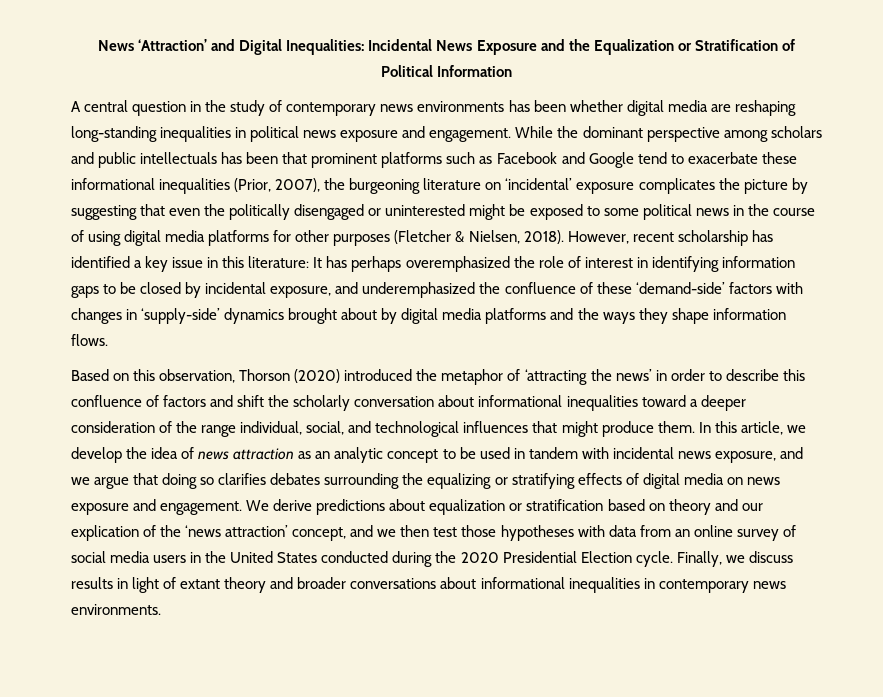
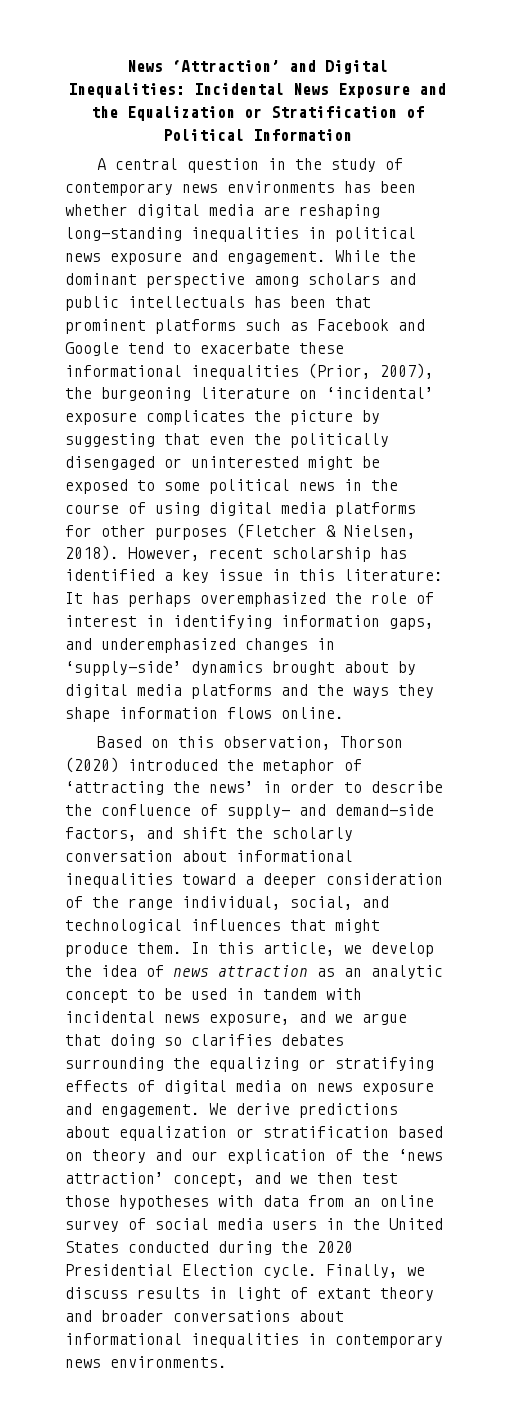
- However, recent scholarship has identified a key issue in this literature: It has perhaps overemphasized the role of interest in identifying information gaps to be closed by incidental exposure, and underemphasized the confluence of these ‘demand-side’ factors with changes in ‘supply-side’ dynamics brought about by digital media platforms and the ways they shape information flows.
+ However, recent scholarship has identified a key issue in this literature: It has perhaps overemphasized the role of interest in identifying information gaps, and underemphasized changes in ‘supply-side’ dynamics brought about by digital media platforms and the ways they shape information flows online.
- Based on this observation, Thorson (2020) introduced the metaphor of ‘attracting the news’ in order to describe this confluence of factors and shift the scholarly conversation about informational inequalities toward a deeper consideration of the range individual, social, and technological influences that might produce them.
+ Based on this observation, Thorson (2020) introduced the metaphor of ‘attracting the news’ in order to describe the confluence of supply- and demand-side factors, and shift the scholarly conversation about informational inequalities toward a deeper consideration of the range individual, social, and technological influences that might produce them.

